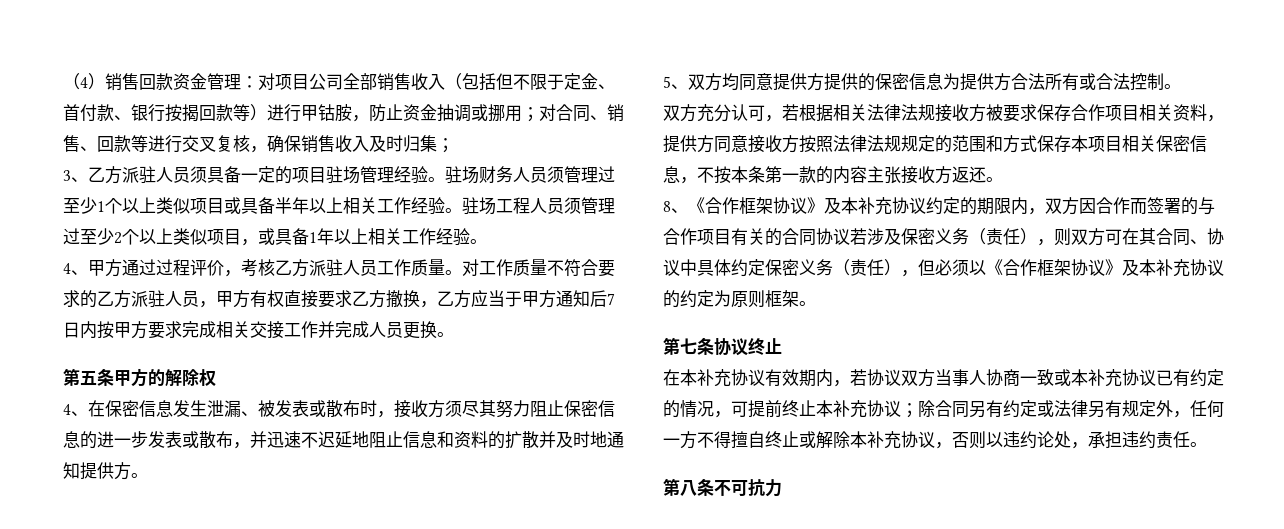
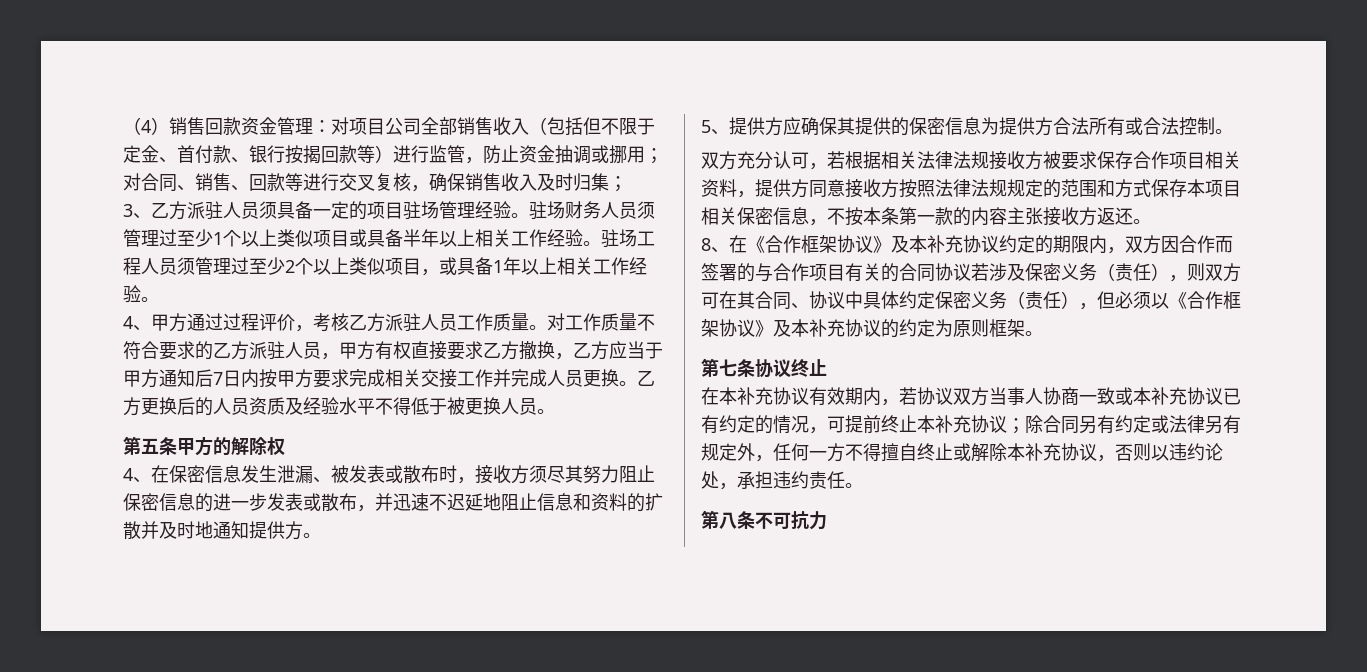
- （4）销售回款资金管理：对项目公司全部销售收入（包括但不限于定金、首付款、银行按揭回款等）进行甲钴胺，防止资金抽调或挪用；对合同、销售、回款等进行交叉复核，确保销售收入及时归集；
+ （4）销售回款资金管理：对项目公司全部销售收入（包括但不限于定金、首付款、银行按揭回款等）进行监管，防止资金抽调或挪用；对合同、销售、回款等进行交叉复核，确保销售收入及时归集；
+ 乙方更换后的人员资质及经验水平不得低于被更换人员。
- 5、双方均同意提供方提供的保密信息为提供方合法所有或合法控制。
+ 5、提供方应确保其提供的保密信息为提供方合法所有或合法控制。
- 8、《合作框架协议》及本补充协议约定的期限内，双方因合作而签署的与合作项目有关的合同协议若涉及保密义务（责任），则双方可在其合同、协议中具体约定保密义务（责任），但必须以《合作框架协议》及本补充协议的约定为原则框架。
+ 8、在《合作框架协议》及本补充协议约定的期限内，双方因合作而签署的与合作项目有关的合同协议若涉及保密义务（责任），则双方可在其合同、协议中具体约定保密义务（责任），但必须以《合作框架协议》及本补充协议的约定为原则框架。

